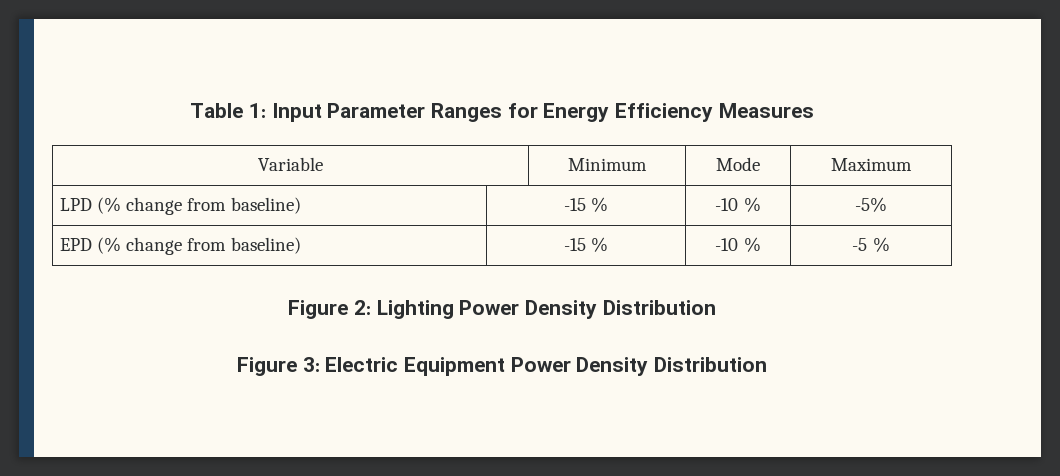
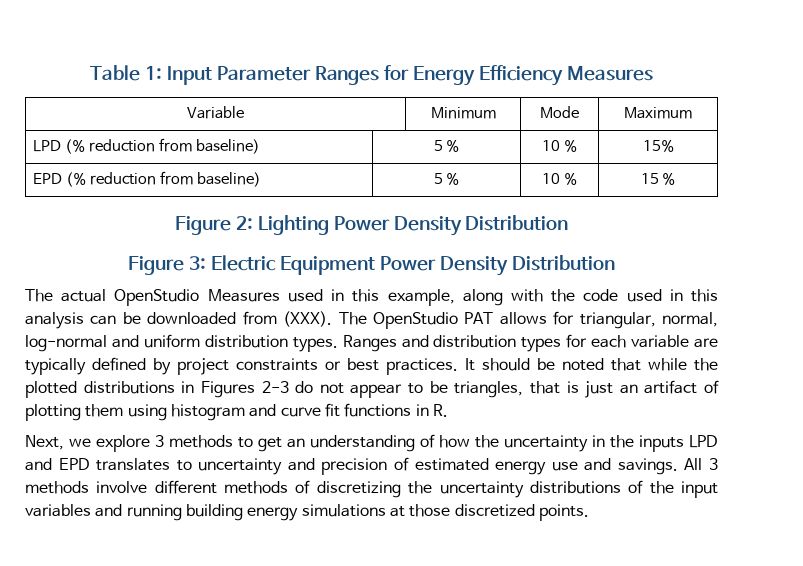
- LPD (% change from baseline) | -15 % | -10 % | -5%
+ LPD (% reduction from baseline) | 5 % | 10 % | 15%
- EPD (% change from baseline) | -15 % | -10 % | -5 %
+ EPD (% reduction from baseline) | 5 % | 10 % | 15 %
+ The actual OpenStudio Measures used in this example, along with the code used in this analysis can be downloaded from (XXX). The OpenStudio PAT allows for triangular, normal, log-normal and uniform distribution types. Ranges and distribution types for each variable are typically defined by project constraints or best practices. It should be noted that while the plotted distributions in Figures 2-3 do not appear to be triangles, that is just an artifact of plotting them using histogram and curve fit functions in R.
+ Next, we explore 3 methods to get an understanding of how the uncertainty in the inputs LPD and EPD translates to uncertainty and precision of estimated energy use and savings. All 3 methods involve different methods of discretizing the uncertainty distributions of the input variables and running building energy simulations at those discretized points.

